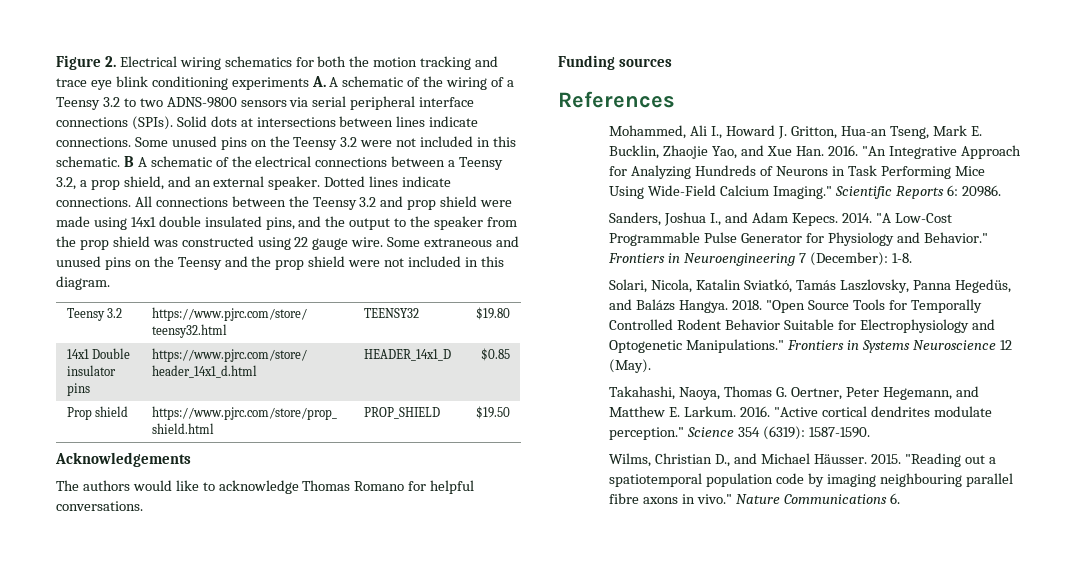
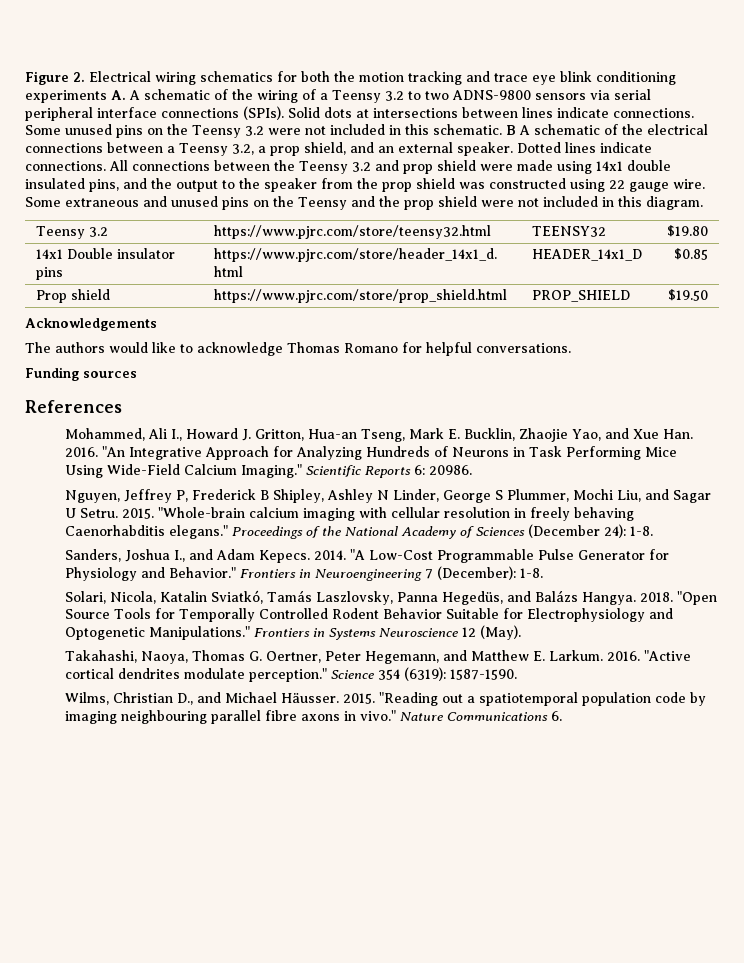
+ Nguyen, Jeffrey P, Frederick B Shipley, Ashley N Linder, George S Plummer, Mochi Liu, and Sagar U Setru. 2015. "Whole-brain calcium imaging with cellular resolution in freely behaving Caenorhabditis elegans." Proceedings of the National Academy of Sciences (December 24): 1-8.

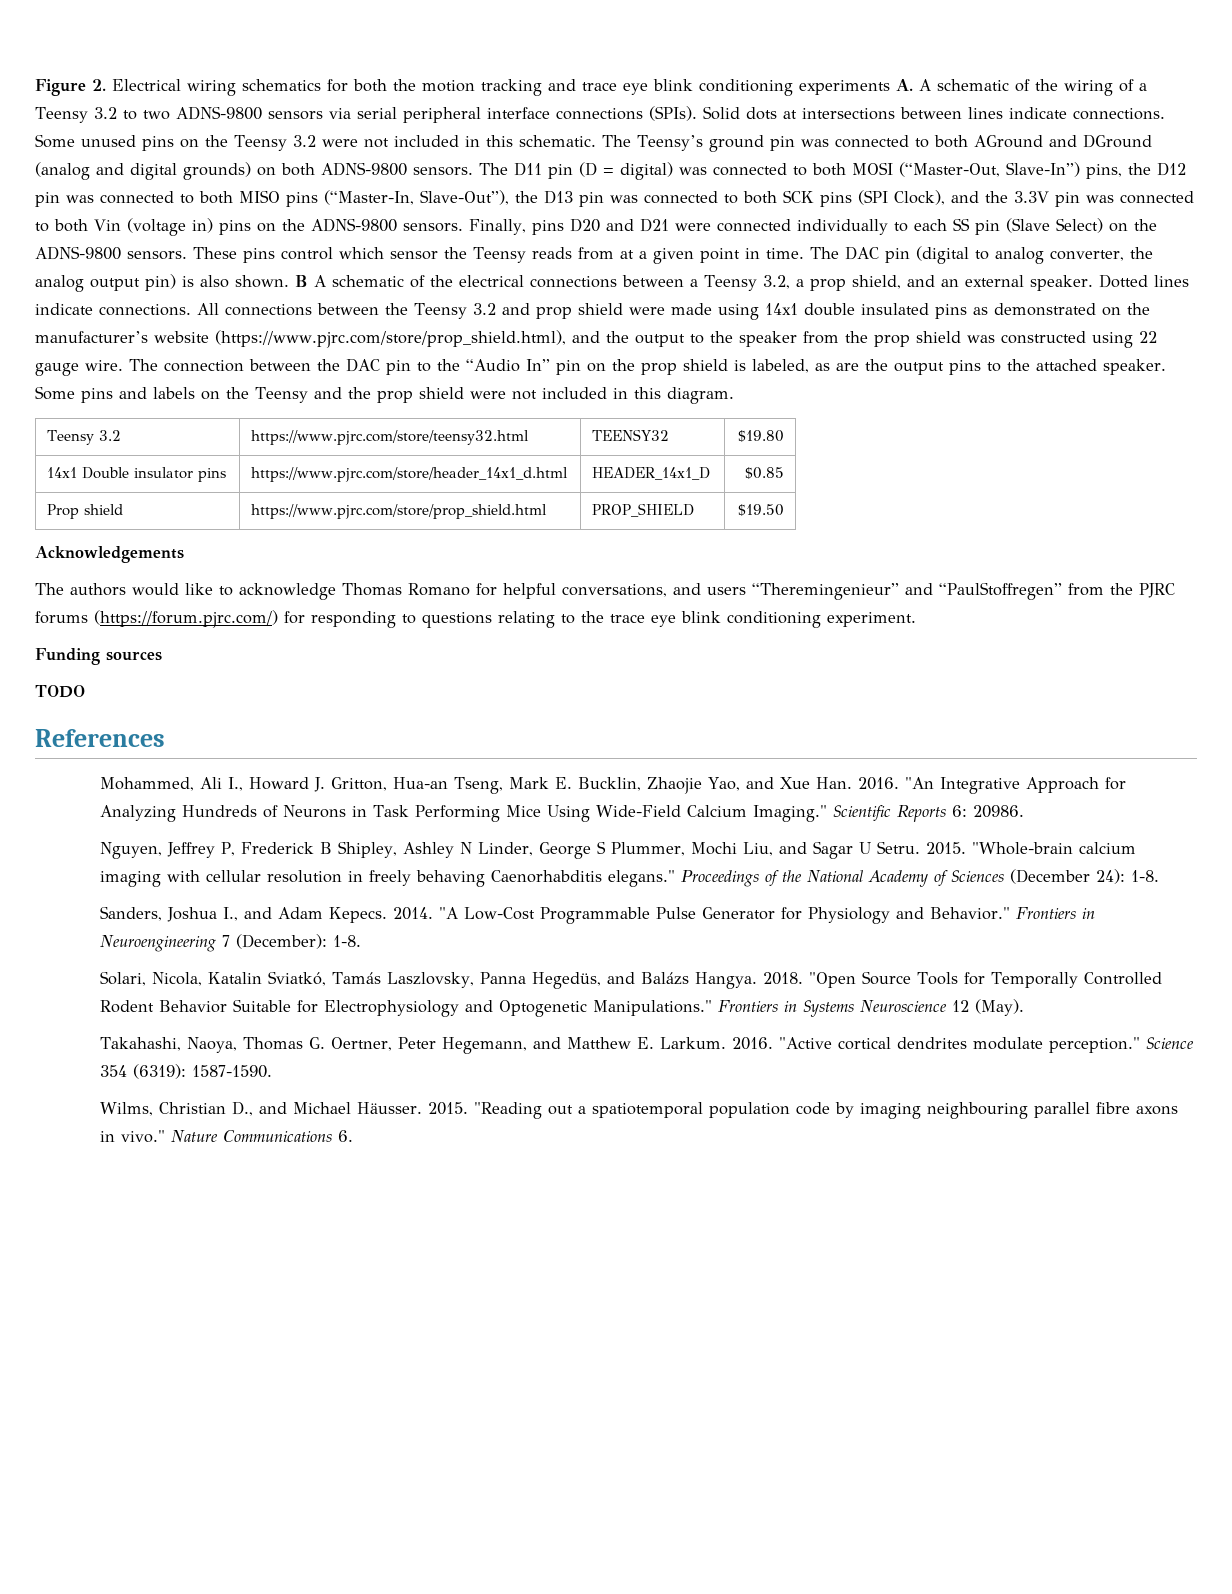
+ The Teensy’s ground pin was connected to both AGround and DGround (analog and digital grounds) on both ADNS-9800 sensors. The D11 pin (D = digital) was connected to both MOSI (“Master-Out, Slave-In”) pins, the D12 pin was connected to both MISO pins (“Master-In, Slave-Out”), the D13 pin was connected to both SCK pins (SPI Clock), and the 3.3V pin was connected to both Vin (voltage in) pins on the ADNS-9800 sensors. Finally, pins D20 and D21 were connected individually to each SS pin (Slave Select) on the ADNS-9800 sensors. These pins control which sensor the Teensy reads from at a given point in time. The DAC pin (digital to analog converter, the analog output pin) is also shown.
- All connections between the Teensy 3.2 and prop shield were made using 14x1 double insulated pins, and the output to the speaker from the prop shield was constructed using 22 gauge wire.
+ All connections between the Teensy 3.2 and prop shield were made using 14x1 double insulated pins as demonstrated on the manufacturer’s website (https://www.pjrc.com/store/prop_shield.html), and the output to the speaker from the prop shield was constructed using 22 gauge wire.
- Some extraneous and unused pins on the Teensy and the prop shield were not included in this diagram.
+ The connection between the DAC pin to the “Audio In” pin on the prop shield is labeled, as are the output pins to the attached speaker. Some pins and labels on the Teensy and the prop shield were not included in this diagram.
- The authors would like to acknowledge Thomas Romano for helpful conversations.
+ The authors would like to acknowledge Thomas Romano for helpful conversations, and users “Theremingenieur” and “PaulStoffregen” from the PJRC forums (https://forum.pjrc.com/) for responding to questions relating to the trace eye blink conditioning experiment.
+ TODO

